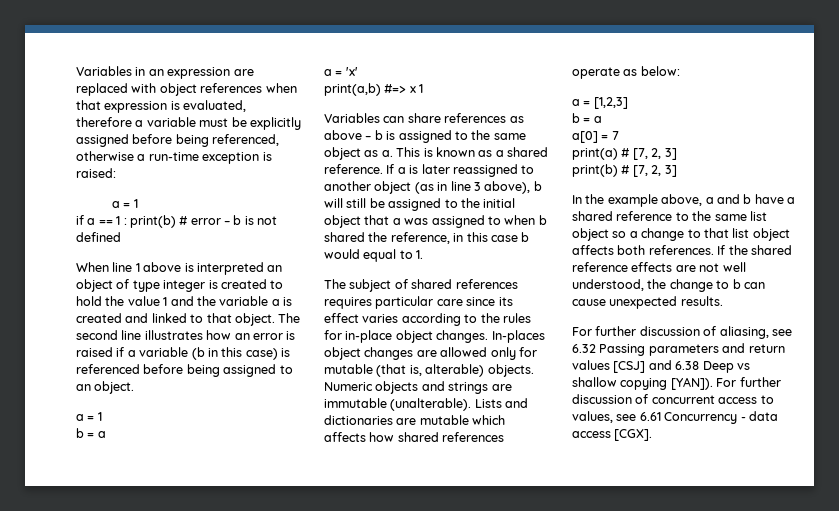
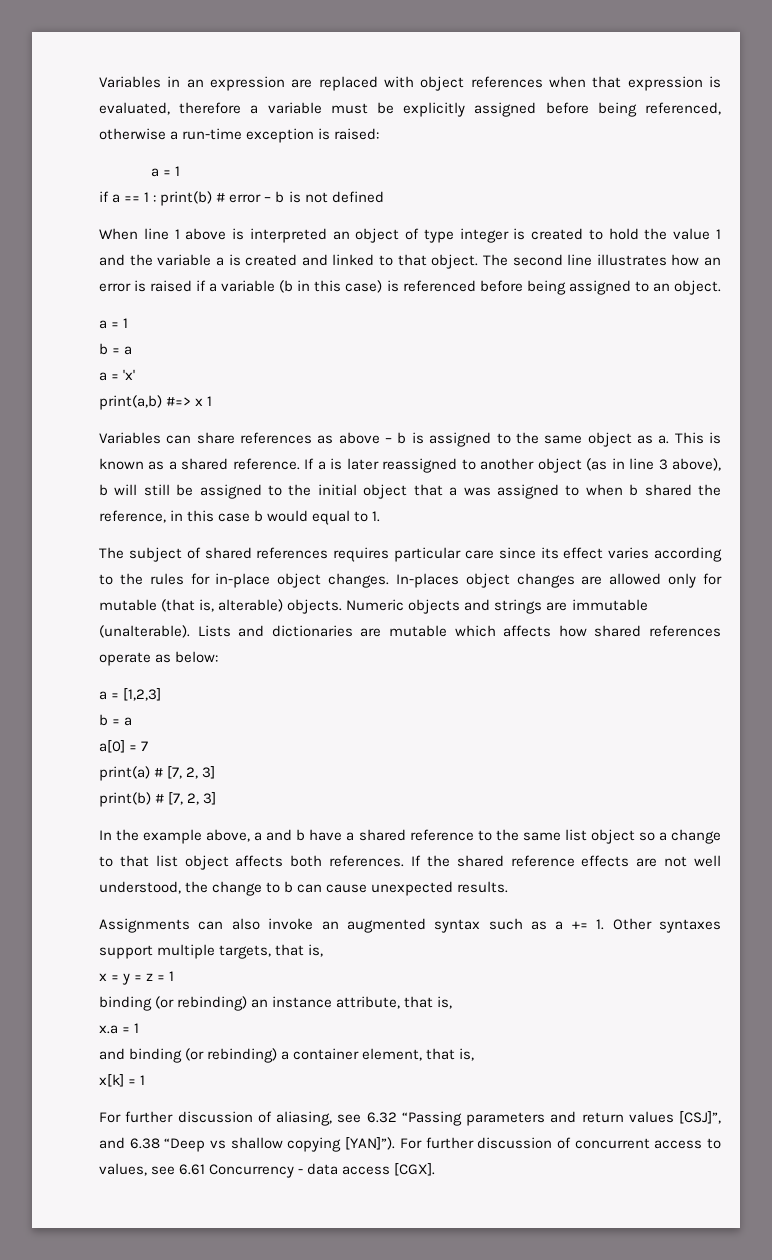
+ Assignments can also invoke an augmented syntax such as a += 1. Other syntaxes support multiple targets, that is,
+ x = y = z = 1
+ binding (or rebinding) an instance attribute, that is,
+ x.a = 1
+ and binding (or rebinding) a container element, that is,
+ x[k] = 1
- For further discussion of aliasing, see 6.32 Passing parameters and return values [CSJ] and 6.38 Deep vs shallow copying [YAN]).
+ For further discussion of aliasing, see 6.32 “Passing parameters and return values [CSJ]”, and 6.38 “Deep vs shallow copying [YAN]”).

